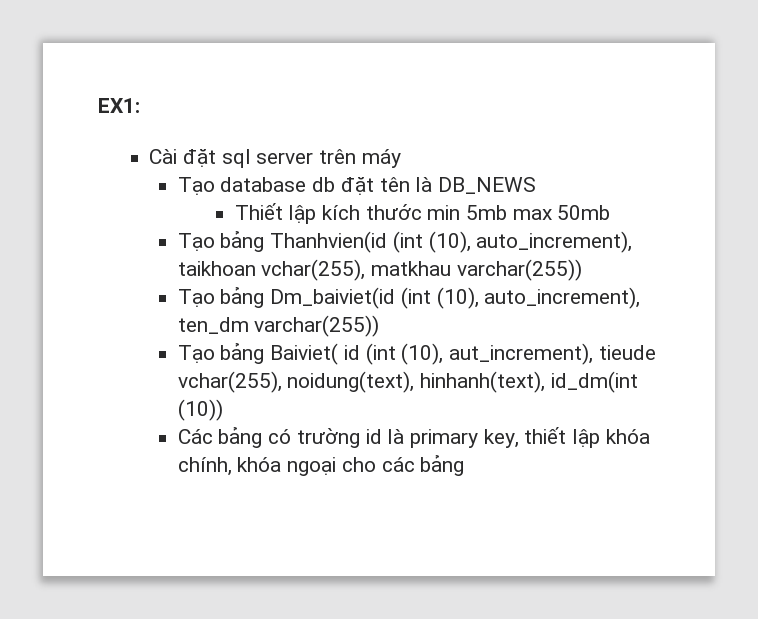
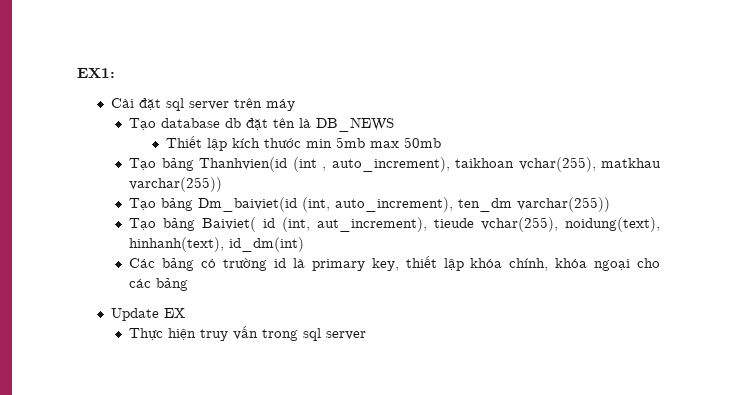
- Tạo bảng Thanhvien(id (int (10), auto_increment), taikhoan vchar(255), matkhau varchar(255))
+ Tạo bảng Thanhvien(id (int , auto_increment), taikhoan vchar(255), matkhau varchar(255))
- Tạo bảng Dm_baiviet(id (int (10), auto_increment), ten_dm varchar(255))
+ Tạo bảng Dm_baiviet(id (int, auto_increment), ten_dm varchar(255))
- Tạo bảng Baiviet( id (int (10), aut_increment), tieude vchar(255), noidung(text), hinhanh(text), id_dm(int (10))
+ Tạo bảng Baiviet( id (int, aut_increment), tieude vchar(255), noidung(text), hinhanh(text), id_dm(int)
+ Update EX
+ Thực hiện truy vấn trong sql server

